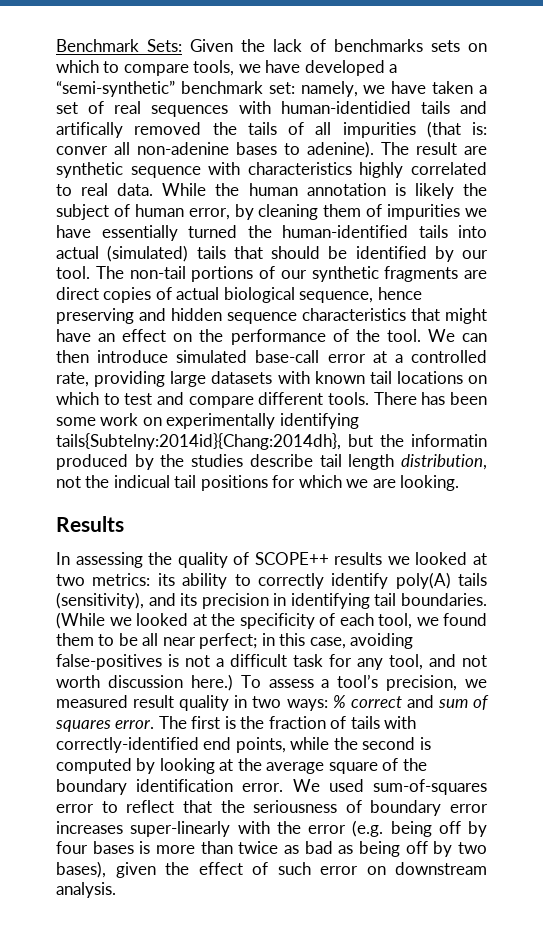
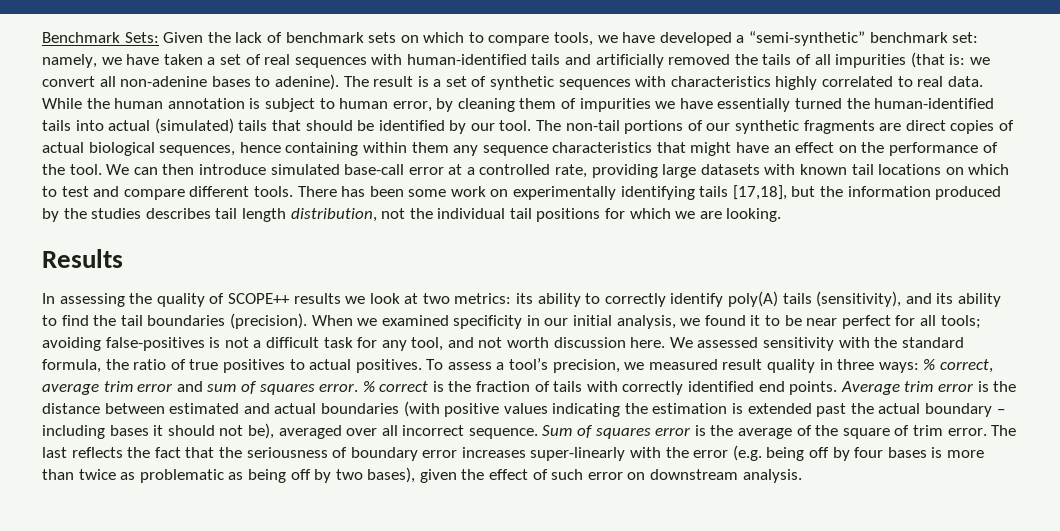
- Benchmark Sets: Given the lack of benchmarks sets on which to compare tools, we have developed a “semi-synthetic” benchmark set: namely, we have taken a set of real sequences with human-identidied tails and artifically removed the tails of all impurities (that is: conver all non-adenine bases to adenine).
+ Benchmark Sets: Given the lack of benchmark sets on which to compare tools, we have developed a “semi-synthetic” benchmark set: namely, we have taken a set of real sequences with human-identified tails and artificially removed the tails of all impurities (that is: we convert all non-adenine bases to adenine).
- The result are synthetic sequence with characteristics highly correlated to real data.
+ The result is a set of synthetic sequences with characteristics highly correlated to real data.
- While the human annotation is likely the subject of human error, by cleaning them of impurities we have essentially turned the human-identified tails into actual (simulated) tails that should be identified by our tool.
+ While the human annotation is subject to human error, by cleaning them of impurities we have essentially turned the human-identified tails into actual (simulated) tails that should be identified by our tool.
- The non-tail portions of our synthetic fragments are direct copies of actual biological sequence, hence preserving and hidden sequence characteristics that might have an effect on the performance of the tool.
+ The non-tail portions of our synthetic fragments are direct copies of actual biological sequences, hence containing within them any sequence characteristics that might have an effect on the performance of the tool.
- There has been some work on experimentally identifying tails{Subtelny:2014id}{Chang:2014dh}, but the informatin produced by the studies describe tail length distribution, not the indicual tail positions for which we are looking.
+ There has been some work on experimentally identifying tails [17,18], but the information produced by the studies describes tail length distribution, not the individual tail positions for which we are looking.
- In assessing the quality of SCOPE++ results we looked at two metrics: its ability to correctly identify poly(A) tails (sensitivity), and its precision in identifying tail boundaries. (While we looked at the specificity of each tool, we found them to be all near perfect; in this case, avoiding false-positives is not a difficult task for any tool, and not worth discussion here.)
+ In assessing the quality of SCOPE++ results we look at two metrics: its ability to correctly identify poly(A) tails (sensitivity), and its ability to find the tail boundaries (precision). When we examined specificity in our initial analysis, we found it to be near perfect for all tools; avoiding false-positives is not a difficult task for any tool, and not worth discussion here. We assessed sensitivity with the standard formula, the ratio of true positives to actual positives.
- To assess a tool’s precision, we measured result quality in two ways: % correct and sum of squares error.
+ To assess a tool’s precision, we measured result quality in three ways: % correct, average trim error and sum of squares error.
- The first is the fraction of tails with correctly-identified end points, while the second is computed by looking at the average square of the boundary identification error. We used sum-of-squares error to reflect that the seriousness of boundary error increases super-linearly with the error (e.g. being off by four bases is more than twice as bad as being off by two bases), given the effect of such error on downstream analysis.
+ % correct is the fraction of tails with correctly identified end points. Average trim error is the distance between estimated and actual boundaries (with positive values indicating the estimation is extended past the actual boundary – including bases it should not be), averaged over all incorrect sequence. Sum of squares error is the average of the square of trim error. The last reflects the fact that the seriousness of boundary error increases super-linearly with the error (e.g. being off by four bases is more than twice as problematic as being off by two bases), given the effect of such error on downstream analysis.

